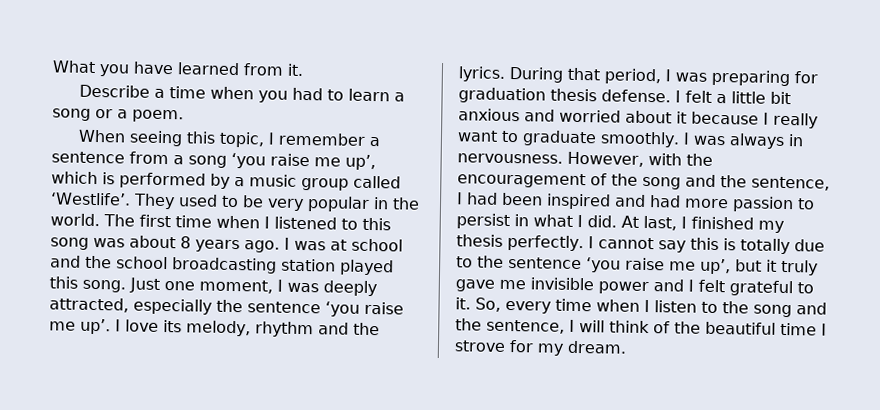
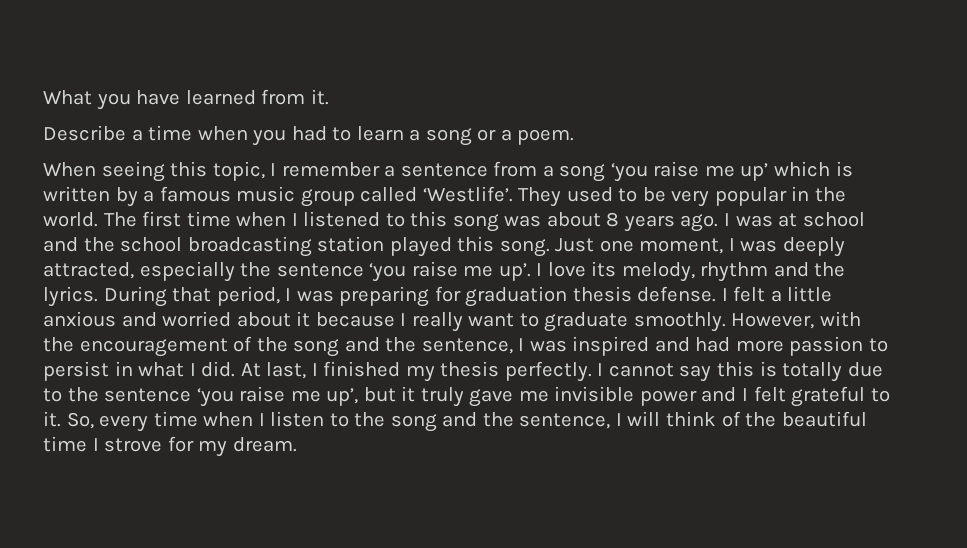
- When seeing this topic, I remember a sentence from a song ‘you raise me up’, which is performed by a music group called ‘Westlife’.
+ When seeing this topic, I remember a sentence from a song ‘you raise me up’ which is written by a famous music group called ‘Westlife’.
- I felt a little bit anxious and worried about it because I really want to graduate smoothly.
+ I felt a little anxious and worried about it because I really want to graduate smoothly.
- I was always in nervousness.
- However, with the encouragement of the song and the sentence, I had been inspired and had more passion to persist in what I did.
+ However, with the encouragement of the song and the sentence, I was inspired and had more passion to persist in what I did.

